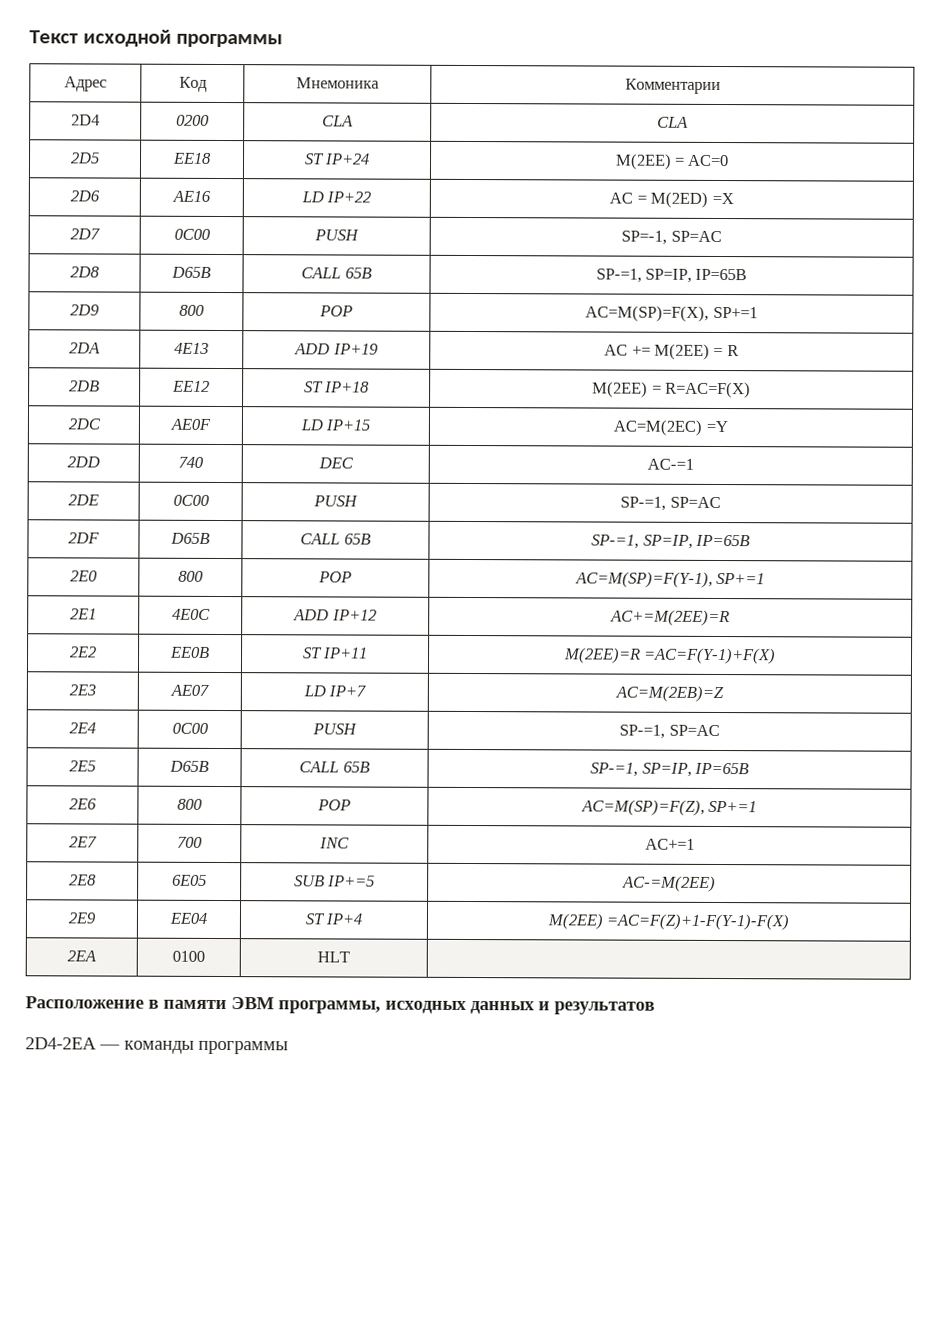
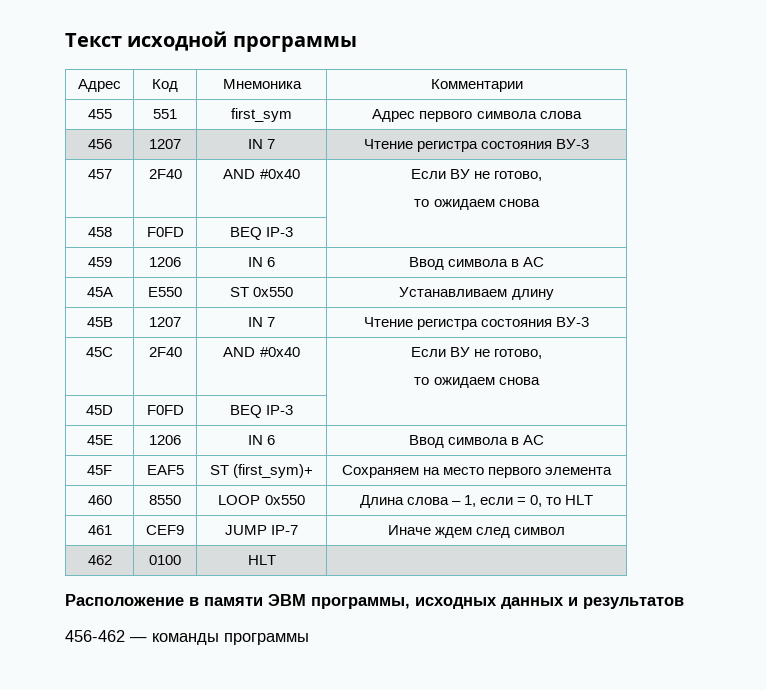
- 2D4 | 0200 | CLA | CLA
- 2D5 | EE18 | ST IP+24 | M(2EE) = AC=0
- 2D6 | AE16 | LD IP+22 | AC = M(2ED) =X
- 2D7 | 0C00 | PUSH | SP=-1, SP=AC
- 2D8 | D65B | CALL 65B | SP-=1, SP=IP, IP=65B
- 2D9 | 800 | POP | AC=M(SP)=F(X), SP+=1
- 2DA | 4E13 | ADD IP+19 | AC += M(2EE) = R
- 2DB | EE12 | ST IP+18 | M(2EE) = R=AC=F(X)
- 2DC | AE0F | LD IP+15 | AC=M(2EC) =Y
- 2DD | 740 | DEC | AC-=1
- 2DE | 0C00 | PUSH | SP-=1, SP=AC
- 2DF | D65B | CALL 65B | SP-=1, SP=IP, IP=65B
- 2E0 | 800 | POP | AC=M(SP)=F(Y-1), SP+=1
- 2E1 | 4E0C | ADD IP+12 | AC+=M(2EE)=R
- 2E2 | EE0B | ST IP+11 | M(2EE)=R =AC=F(Y-1)+F(X)
- 2E3 | AE07 | LD IP+7 | AC=M(2EB)=Z
- 2E4 | 0C00 | PUSH | SP-=1, SP=AC
- 2E5 | D65B | CALL 65B | SP-=1, SP=IP, IP=65B
- 2E6 | 800 | POP | AC=M(SP)=F(Z), SP+=1
- 2E7 | 700 | INC | AC+=1
- 2E8 | 6E05 | SUB IP+=5 | AC-=M(2EE)
- 2E9 | EE04 | ST IP+4 | M(2EE) =AC=F(Z)+1-F(Y-1)-F(X)
- 2EA | 0100 | HLT |
+ 455 | 551 | first_sym | Адрес первого символа слова
+ 456 | 1207 | IN 7 | Чтение регистра состояния ВУ-3
+ 457 | 2F40 | AND #0x40 | Если ВУ не готово,
+ то ожидаем снова
+ 458 | F0FD | BEQ IP-3 |
+ 459 | 1206 | IN 6 | Ввод символа в АС
+ 45A | E550 | ST 0x550 | Устанавливаем длину
+ 45B | 1207 | IN 7 | Чтение регистра состояния ВУ-3
+ 45C | 2F40 | AND #0x40 | Если ВУ не готово,
+ то ожидаем снова
+ 45D | F0FD | BEQ IP-3 |
+ 45E | 1206 | IN 6 | Ввод символа в АС
+ 45F | EAF5 | ST (first_sym)+ | Сохраняем на место первого элемента
+ 460 | 8550 | LOOP 0x550 | Длина слова – 1, если = 0, то HLT
+ 461 | CEF9 | JUMP IP-7 | Иначе ждем след символ
+ 462 | 0100 | HLT |
- 2D4-2EA — команды программы
+ 456-462 — команды программы

